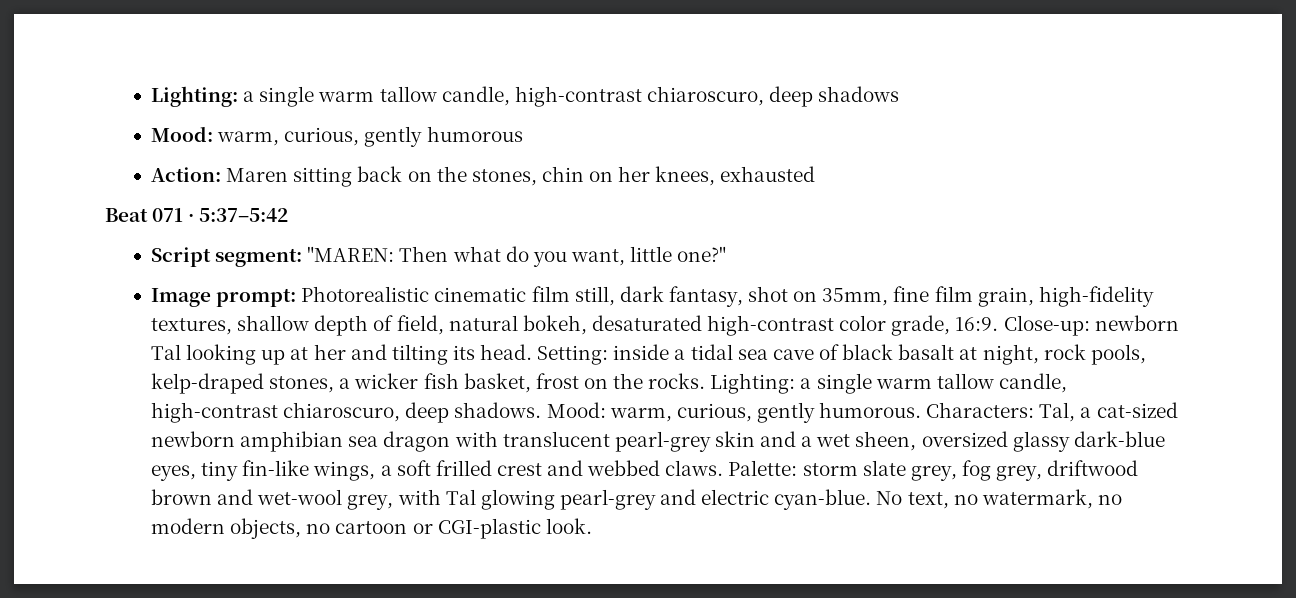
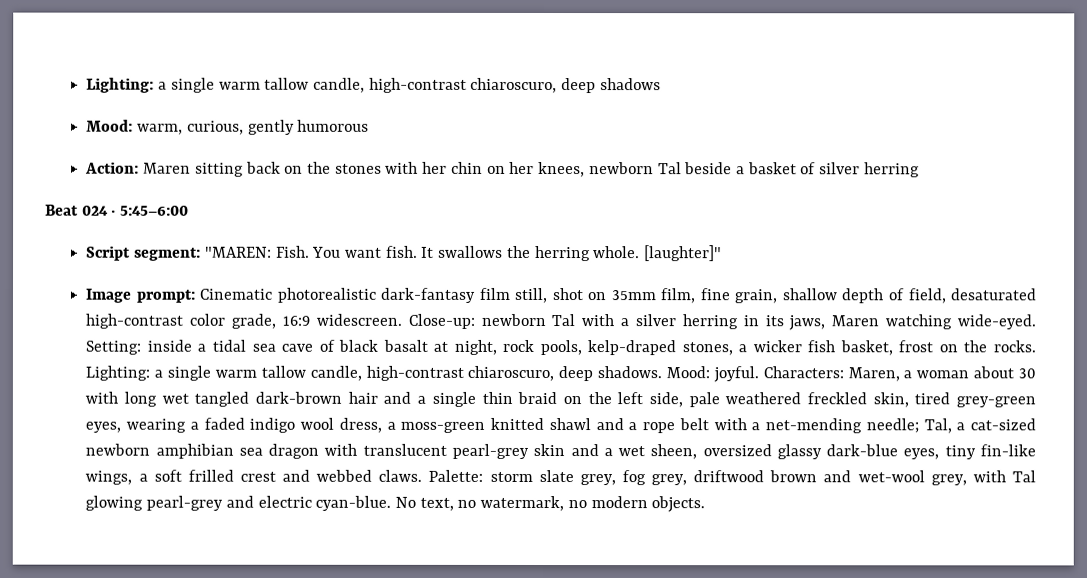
- Action: Maren sitting back on the stones, chin on her knees, exhausted
- Beat 071 · 5:37–5:42
- Script segment: "MAREN: Then what do you want, little one?"
- Image prompt: Photorealistic cinematic film still, dark fantasy, shot on 35mm, fine film grain, high-fidelity textures, shallow depth of field, natural bokeh, desaturated high-contrast color grade, 16:9.
+ Action: Maren sitting back on the stones with her chin on her knees, newborn Tal beside a basket of silver herring
+ Beat 024 · 5:45–6:00
+ Script segment: "MAREN: Fish. You want fish. It swallows the herring whole. [laughter]"
+ Image prompt: Cinematic photorealistic dark-fantasy film still, shot on 35mm film, fine grain, shallow depth of field, desaturated high-contrast color grade, 16:9 widescreen.
- Close-up: newborn Tal looking up at her and tilting its head.
+ Close-up: newborn Tal with a silver herring in its jaws, Maren watching wide-eyed.
- Mood: warm, curious, gently humorous. Characters: Tal, a cat-sized newborn amphibian sea dragon with translucent pearl-grey skin and a wet sheen, oversized glassy dark-blue eyes, tiny fin-like wings, a soft frilled crest and webbed claws.
+ Mood: joyful. Characters: Maren, a woman about 30 with long wet tangled dark-brown hair and a single thin braid on the left side, pale weathered freckled skin, tired grey-green eyes, wearing a faded indigo wool dress, a moss-green knitted shawl and a rope belt with a net-mending needle; Tal, a cat-sized newborn amphibian sea dragon with translucent pearl-grey skin and a wet sheen, oversized glassy dark-blue eyes, tiny fin-like wings, a soft frilled crest and webbed claws.
- No text, no watermark, no modern objects, no cartoon or CGI-plastic look.
+ No text, no watermark, no modern objects.

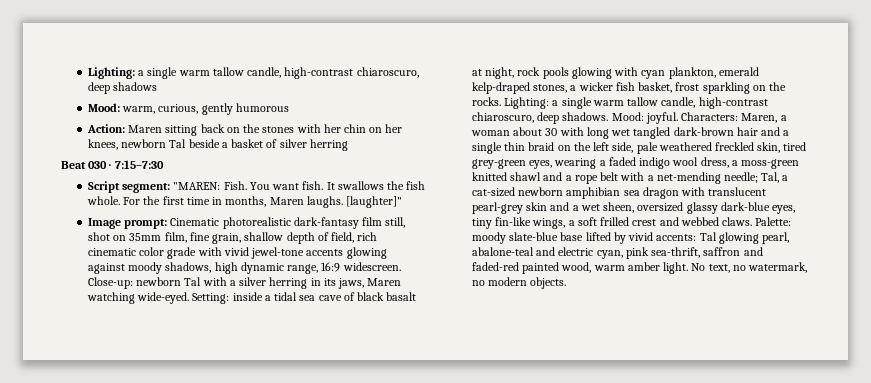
- Beat 024 · 5:45–6:00
+ Beat 030 · 7:15–7:30
- It swallows the herring whole.
+ It swallows the fish whole. For the first time in months, Maren laughs.
- Image prompt: Cinematic photorealistic dark-fantasy film still, shot on 35mm film, fine grain, shallow depth of field, desaturated high-contrast color grade, 16:9 widescreen.
+ Image prompt: Cinematic photorealistic dark-fantasy film still, shot on 35mm film, fine grain, shallow depth of field, rich cinematic color grade with vivid jewel-tone accents glowing against moody shadows, high dynamic range, 16:9 widescreen.
- Setting: inside a tidal sea cave of black basalt at night, rock pools, kelp-draped stones, a wicker fish basket, frost on the rocks.
+ Setting: inside a tidal sea cave of black basalt at night, rock pools glowing with cyan plankton, emerald kelp-draped stones, a wicker fish basket, frost sparkling on the rocks.
- Palette: storm slate grey, fog grey, driftwood brown and wet-wool grey, with Tal glowing pearl-grey and electric cyan-blue.
+ Palette: moody slate-blue base lifted by vivid accents: Tal glowing pearl, abalone-teal and electric cyan, pink sea-thrift, saffron and faded-red painted wood, warm amber light.

